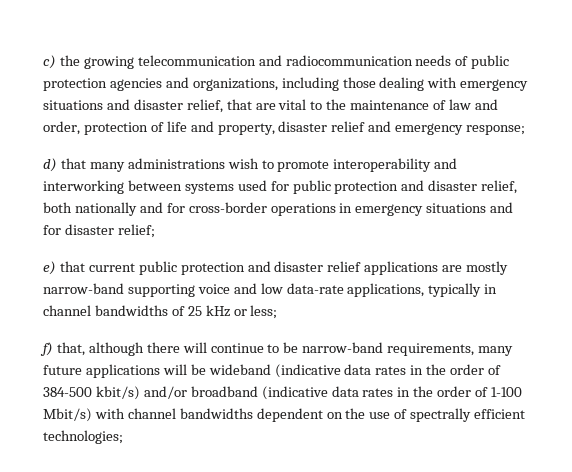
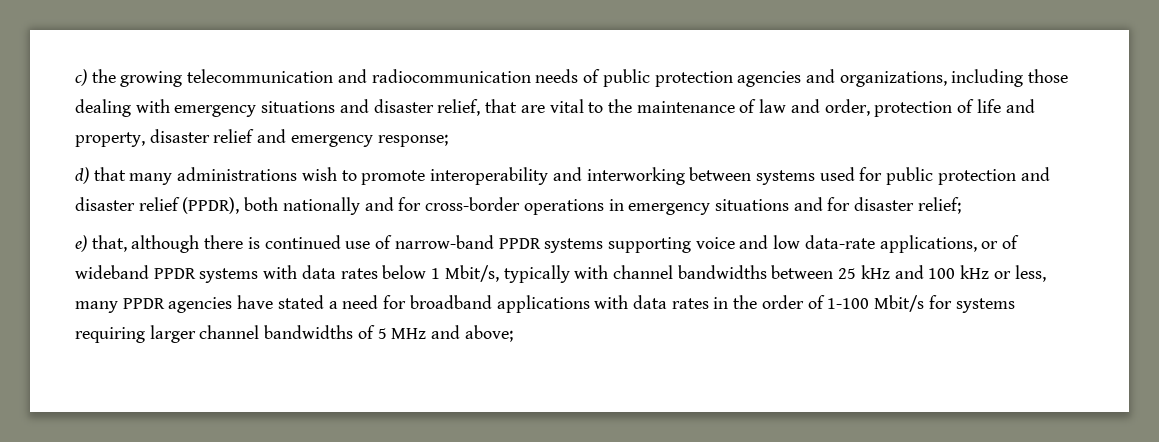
- d) that many administrations wish to promote interoperability and interworking between systems used for public protection and disaster relief, both nationally and for cross-border operations in emergency situations and for disaster relief;
+ d) that many administrations wish to promote interoperability and interworking between systems used for public protection and disaster relief (PPDR), both nationally and for cross-border operations in emergency situations and for disaster relief;
- e) that current public protection and disaster relief applications are mostly narrow-band supporting voice and low data-rate applications, typically in channel bandwidths of 25 kHz or less;
- f) that, although there will continue to be narrow-band requirements, many future applications will be wideband (indicative data rates in the order of 384-500 kbit/s) and/or broadband (indicative data rates in the order of 1-100 Mbit/s) with channel bandwidths dependent on the use of spectrally efficient technologies;
+ e) that, although there is continued use of narrow-band PPDR systems supporting voice and low data-rate applications, or of wideband PPDR systems with data rates below 1 Mbit/s, typically with channel bandwidths between 25 kHz and 100 kHz or less, many PPDR agencies have stated a need for broadband applications with data rates in the order of 1-100 Mbit/s for systems requiring larger channel bandwidths of 5 MHz and above;

